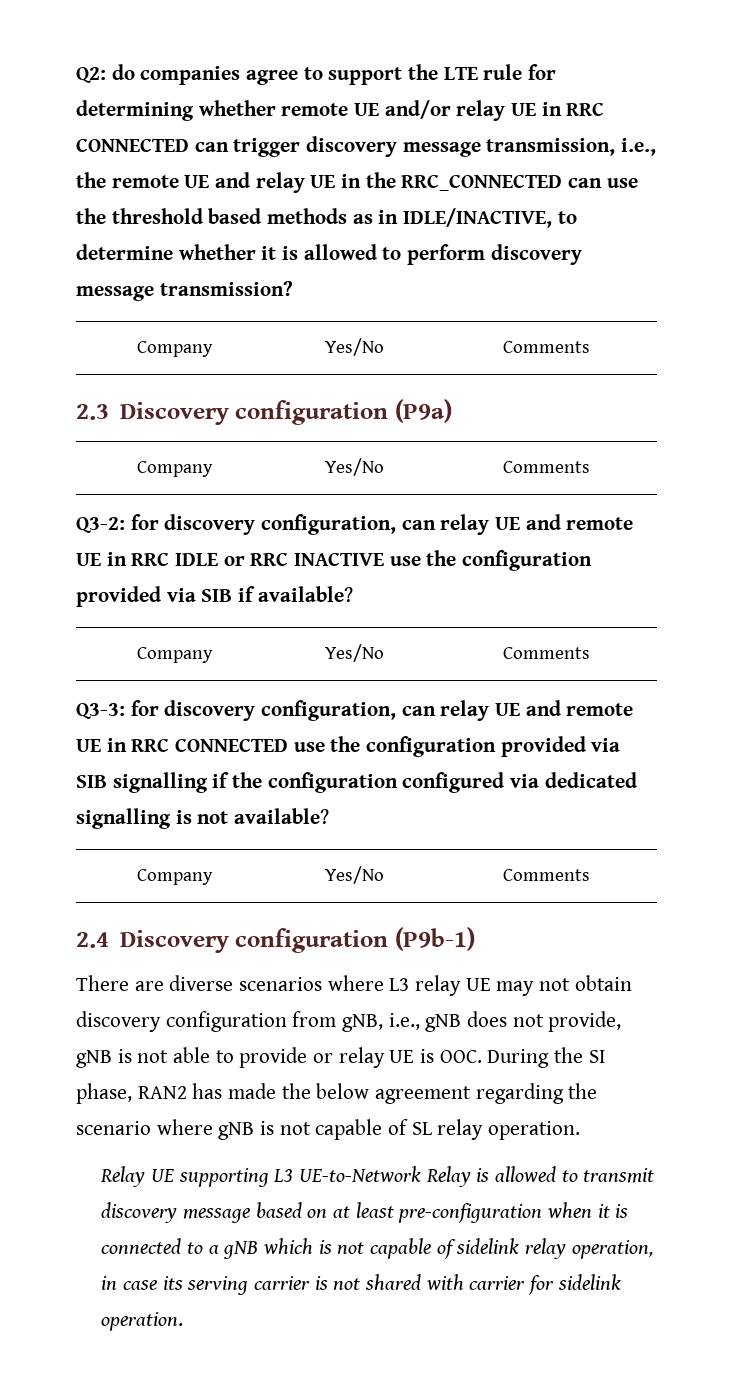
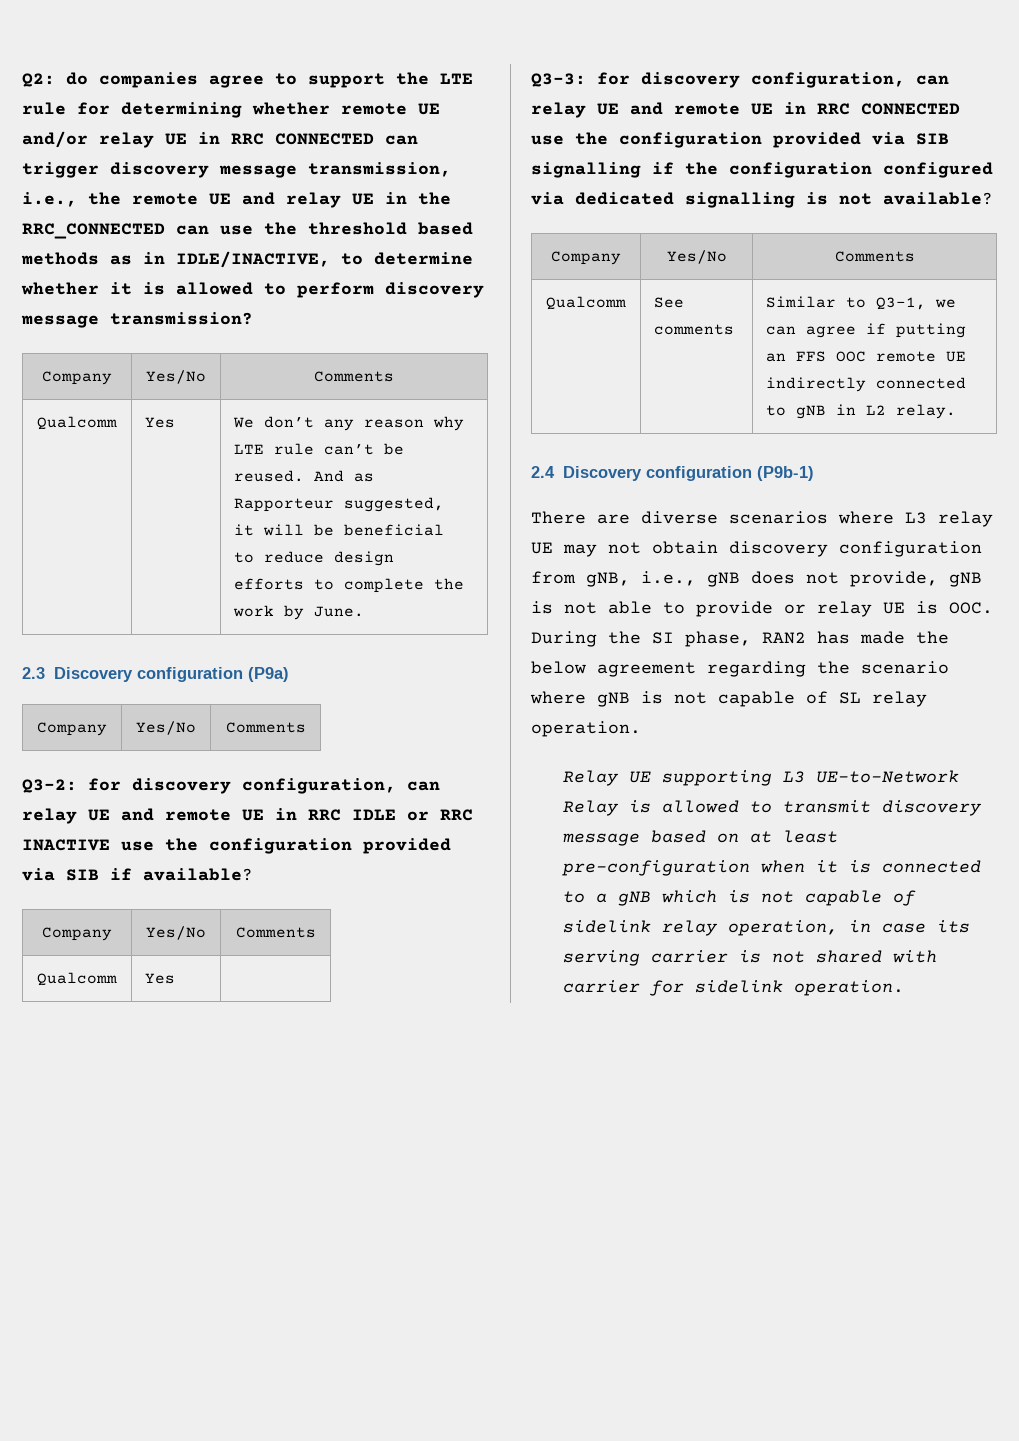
+ Qualcomm | Yes | We don’t any reason why LTE rule can’t be reused. And as Rapporteur suggested, it will be beneficial to reduce design efforts to complete the work by June.
  Q3-2: for discovery configuration, can relay UE and remote UE in RRC IDLE or RRC INACTIVE use the configuration provided via SIB if available?
  Company | Yes/No | Comments
+ Qualcomm | Yes |
+ Qualcomm | See comments | Similar to Q3-1, we can agree if putting an FFS OOC remote UE indirectly connected to gNB in L2 relay.

